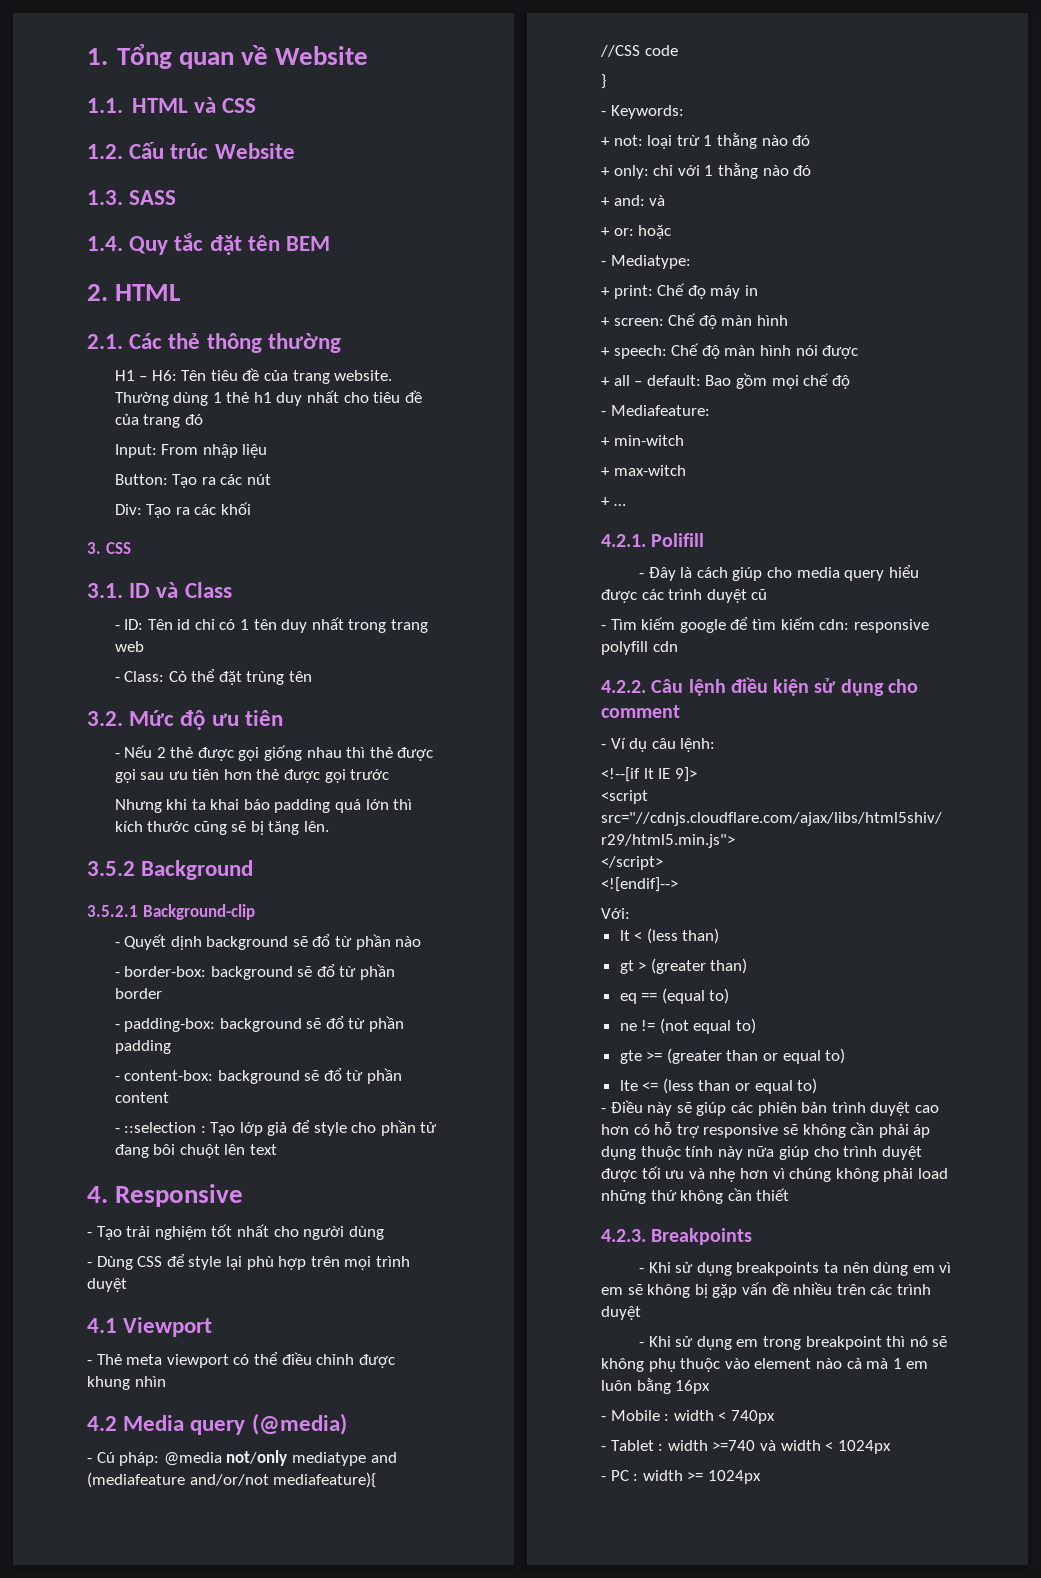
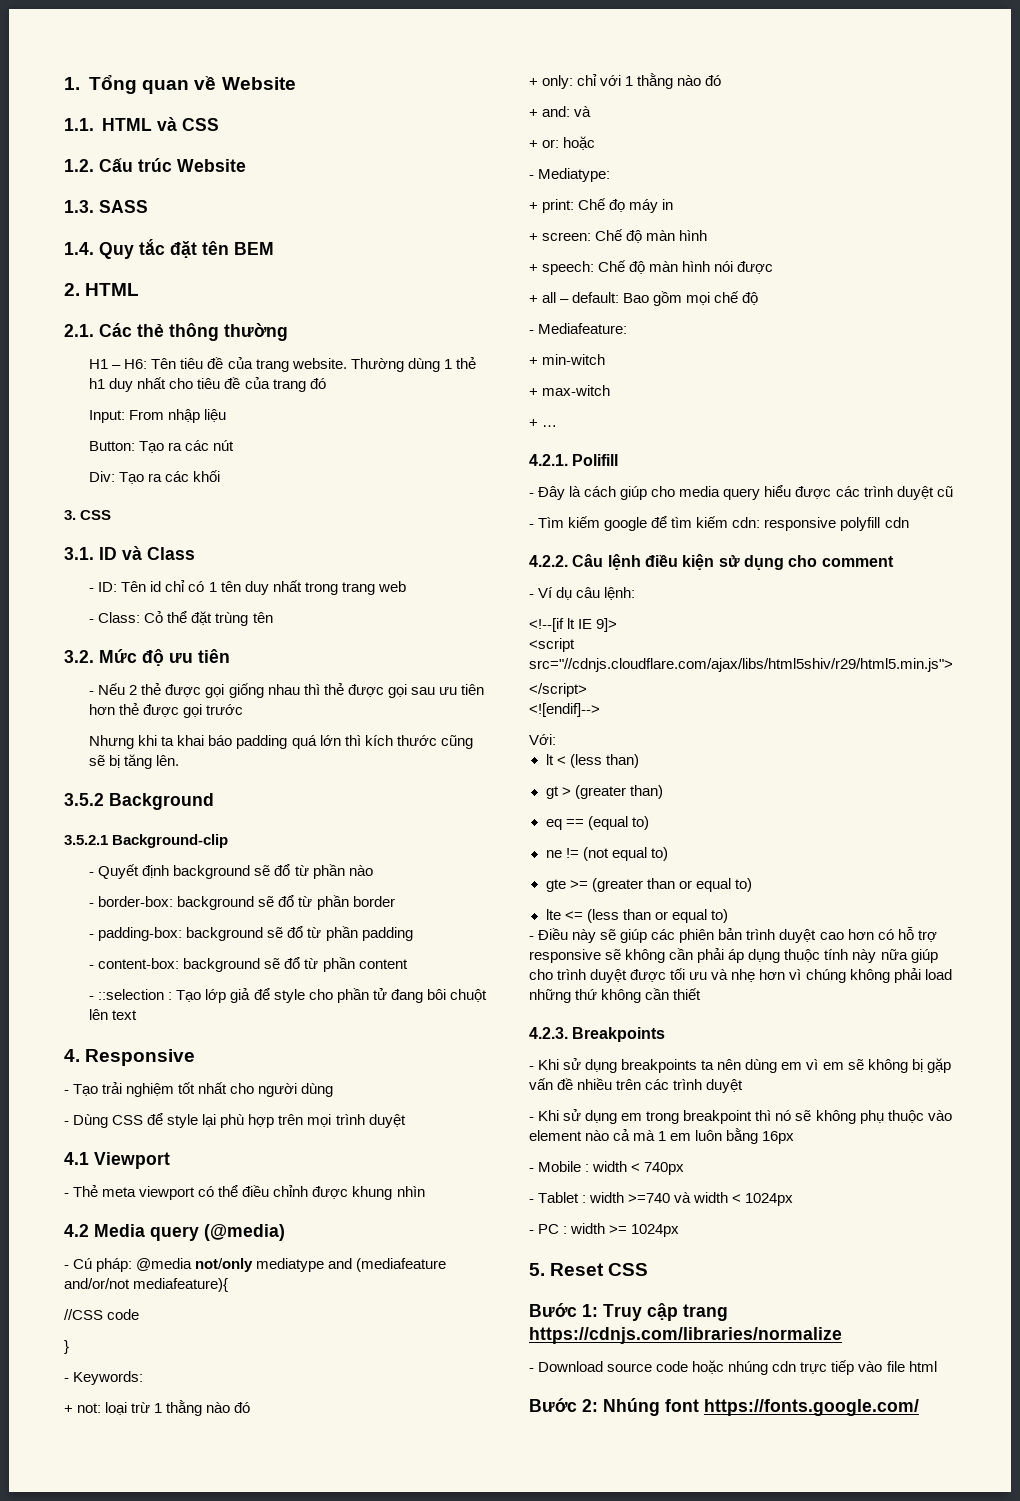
- - Quyết dịnh background sẽ đổ từ phần nào
+ - Quyết định background sẽ đổ từ phần nào
+ 5. Reset CSS
+ Bước 1: Truy cập trang https://cdnjs.com/libraries/normalize
+ - Download source code hoặc nhúng cdn trực tiếp vào file html
+ Bước 2: Nhúng font https://fonts.google.com/

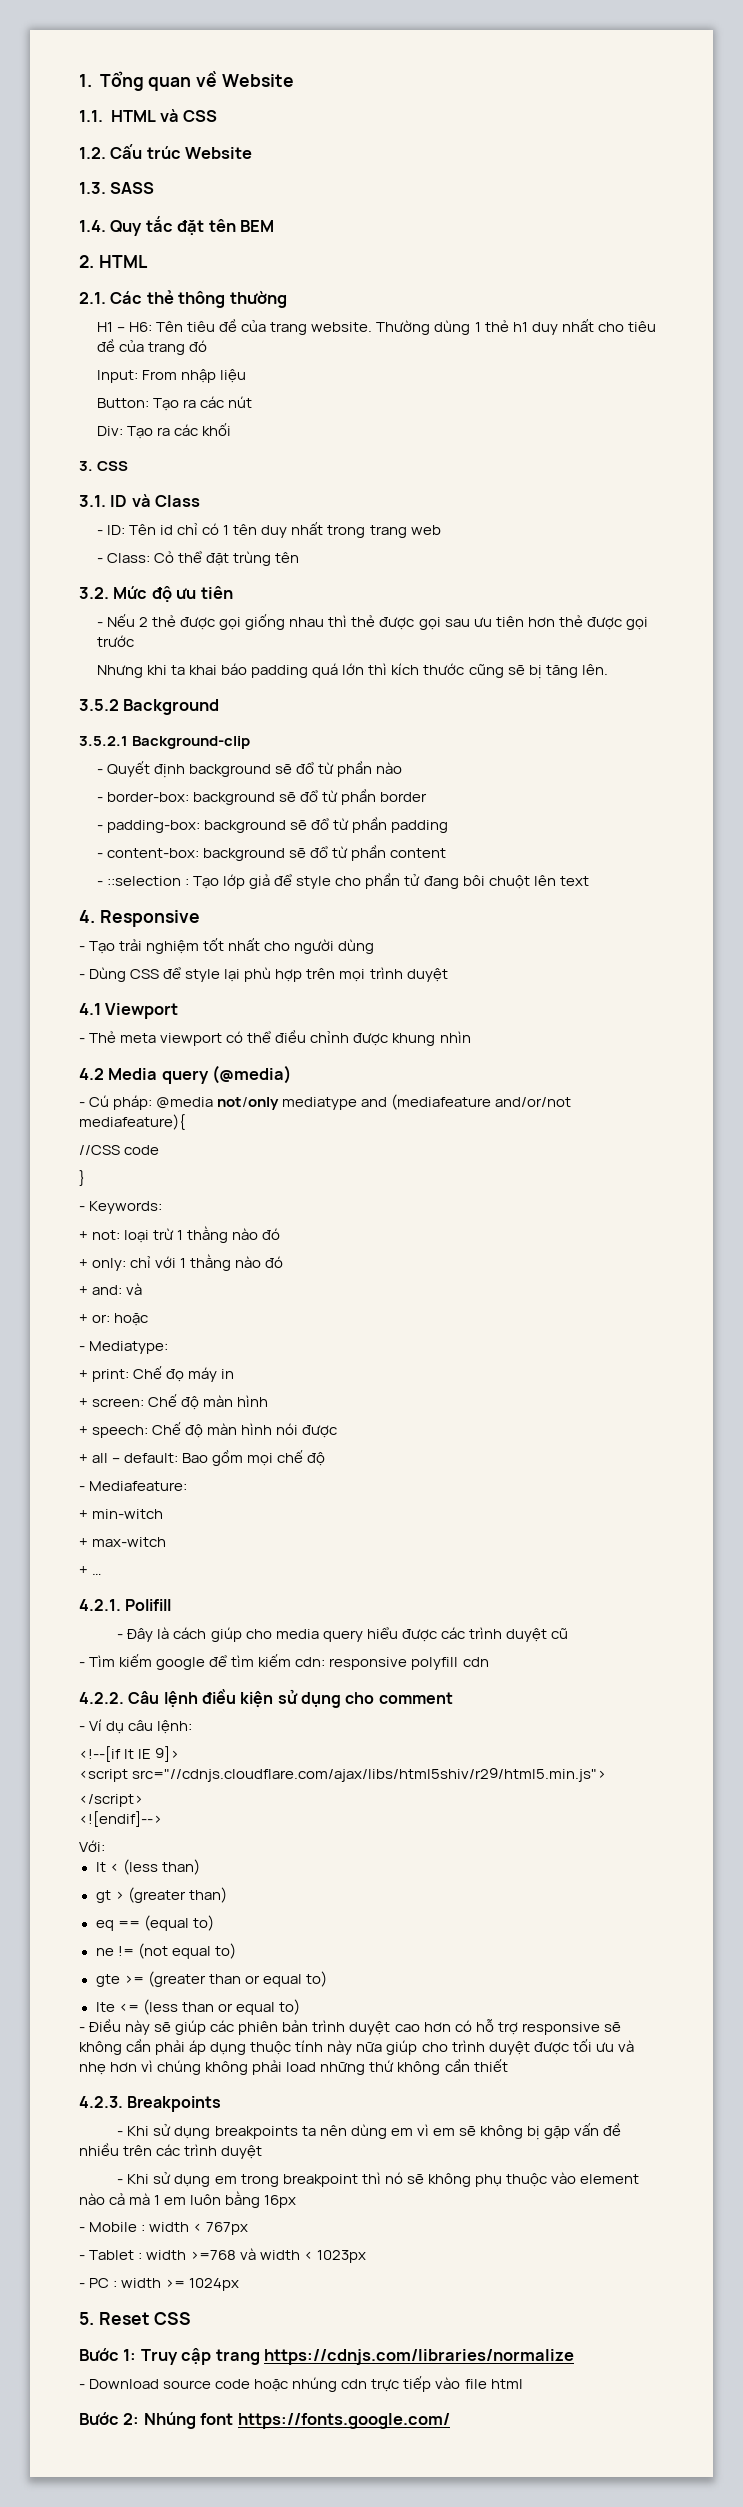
- - Mobile : width < 740px
+ - Mobile : width < 767px
- - Tablet : width >=740 và width < 1024px
+ - Tablet : width >=768 và width < 1023px

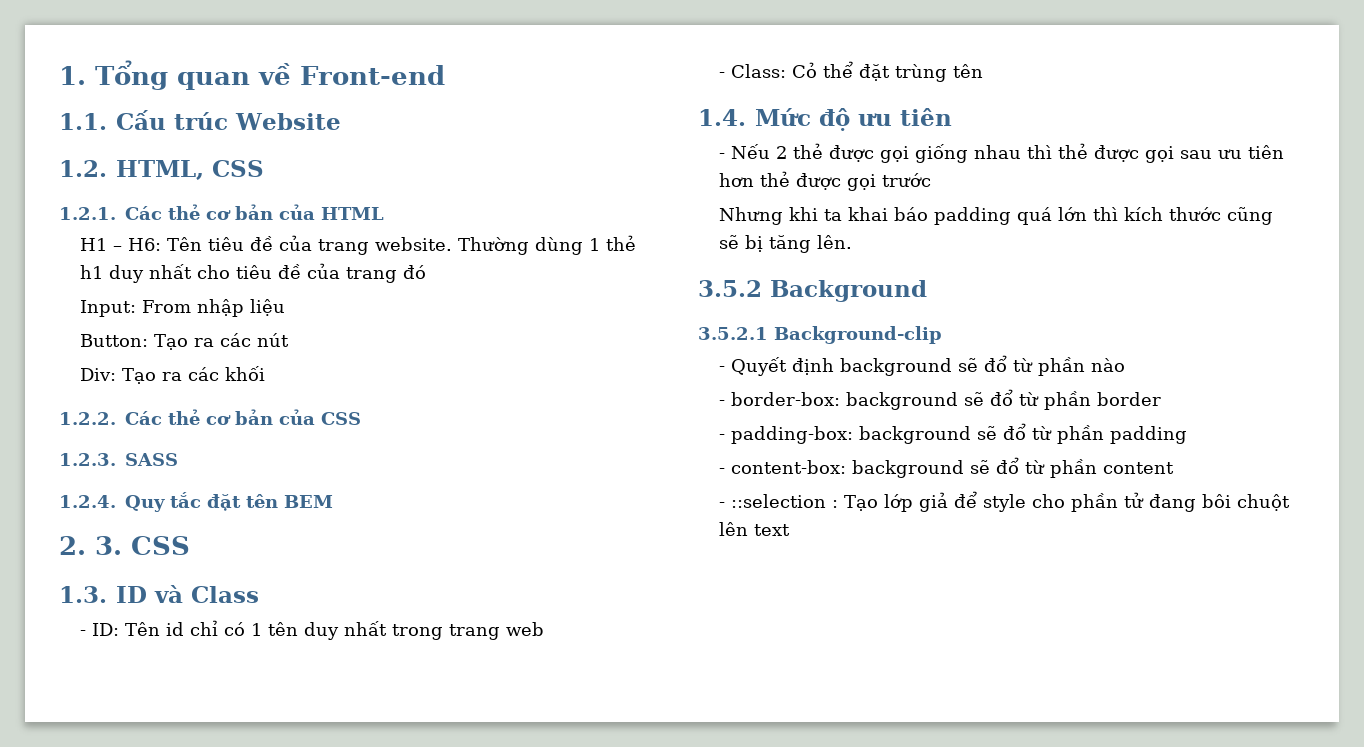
- 1. Tổng quan về Website
+ 1. Tổng quan về Front-end
- 1.1. HTML và CSS
- 1.2. Cấu trúc Website
+ 1.1. Cấu trúc Website
- 1.3. SASS
- 1.4. Quy tắc đặt tên BEM
- 2. HTML
- 2.1. Các thẻ thông thường
+ 1.2. HTML, CSS
+ 1.2.1. Các thẻ cơ bản của HTML
- 3. CSS
+ 1.2.2. Các thẻ cơ bản của CSS
+ 1.2.3. SASS
+ 1.2.4. Quy tắc đặt tên BEM
+ 2. 3. CSS
- 3.1. ID và Class
+ 1.3. ID và Class
- 3.2. Mức độ ưu tiên
+ 1.4. Mức độ ưu tiên
- 4. Responsive
- - Tạo trải nghiệm tốt nhất cho người dùng
- - Dùng CSS để style lại phù hợp trên mọi trình duyệt
- 4.1 Viewport
- - Thẻ meta viewport có thể điều chỉnh được khung nhìn
- 4.2 Media query (@media)
- - Cú pháp: @media not/only mediatype and (mediafeature and/or/not mediafeature){
- //CSS code
- }
- - Keywords:
- + not: loại trừ 1 thằng nào đó
- + only: chỉ với 1 thằng nào đó
- + and: và
- + or: hoặc
- - Mediatype:
- + print: Chế đọ máy in
- + screen: Chế độ màn hình
- + speech: Chế độ màn hình nói được
- + all – default: Bao gồm mọi chế độ
- - Mediafeature:
- + min-witch
- + max-witch
- + …
- 4.2.1. Polifill
- - Đây là cách giúp cho media query hiểu được các trình duyệt cũ
- - Tìm kiếm google để tìm kiếm cdn: responsive polyfill cdn
- 4.2.2. Câu lệnh điều kiện sử dụng cho comment
- - Ví dụ câu lệnh:
- <!--[if lt IE 9]>
- <script src="//cdnjs.cloudflare.com/ajax/libs/html5shiv/r29/html5.min.js">
- </script>
- <![endif]-->
- Với:
- lt < (less than)
- gt > (greater than)
- eq == (equal to)
- ne != (not equal to)
- gte >= (greater than or equal to)
- lte <= (less than or equal to)
- - Điều này sẽ giúp các phiên bản trình duyệt cao hơn có hỗ trợ responsive sẽ không cần phải áp dụng thuộc tính này nữa giúp cho trình duyệt được tối ưu và nhẹ hơn vì chúng không phải load những thứ không cần thiết
- 4.2.3. Breakpoints
- - Khi sử dụng breakpoints ta nên dùng em vì em sẽ không bị gặp vấn đề nhiều trên các trình duyệt
- - Khi sử dụng em trong breakpoint thì nó sẽ không phụ thuộc vào element nào cả mà 1 em luôn bằng 16px
- - Mobile : width < 767px
- - Tablet : width >=768 và width < 1023px
- - PC : width >= 1024px
- 5. Reset CSS
- Bước 1: Truy cập trang https://cdnjs.com/libraries/normalize
- - Download source code hoặc nhúng cdn trực tiếp vào file html
- Bước 2: Nhúng font https://fonts.google.com/

